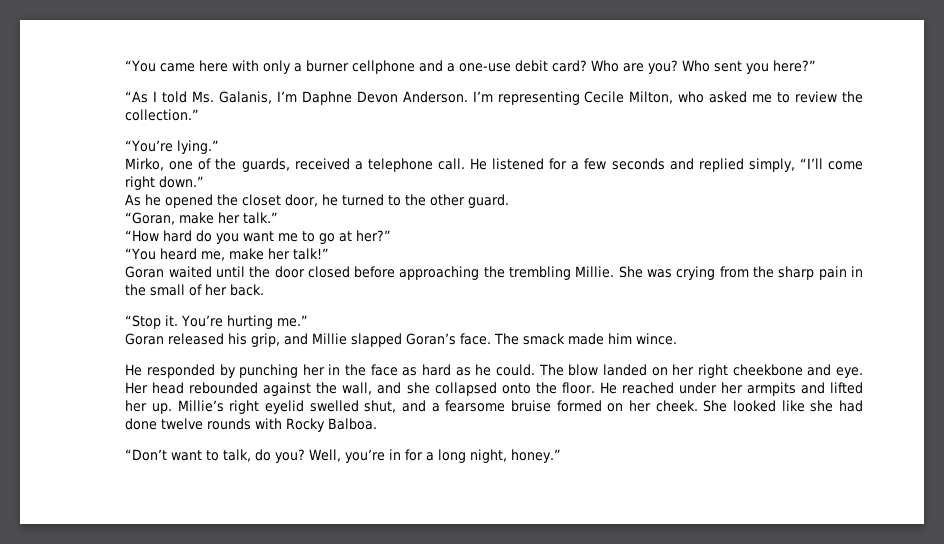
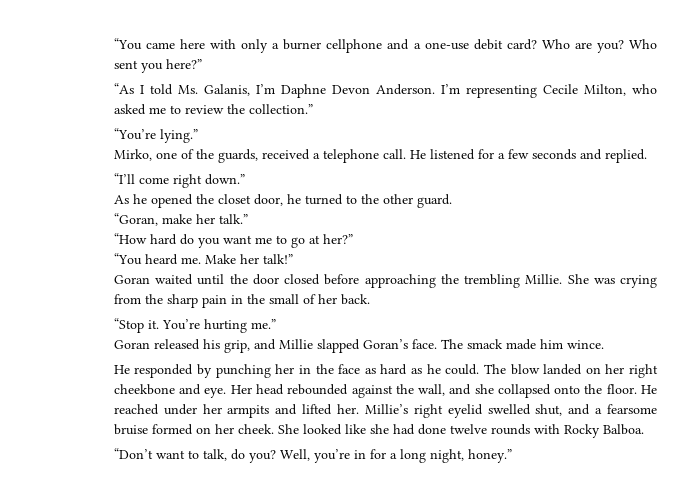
- He listened for a few seconds and replied simply, “I’ll come right down.”
+ He listened for a few seconds and replied.
+ “I’ll come right down.”
- “You heard me, make her talk!”
+ “You heard me. Make her talk!”
- He reached under her armpits and lifted her up.
+ He reached under her armpits and lifted her.

